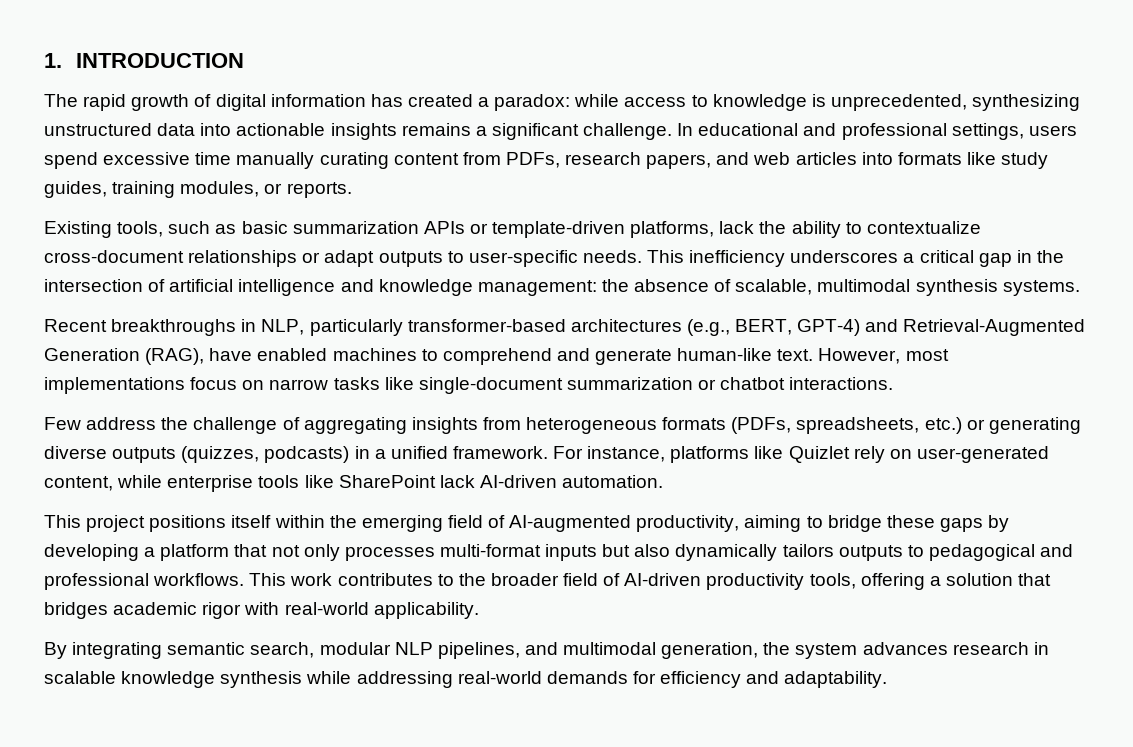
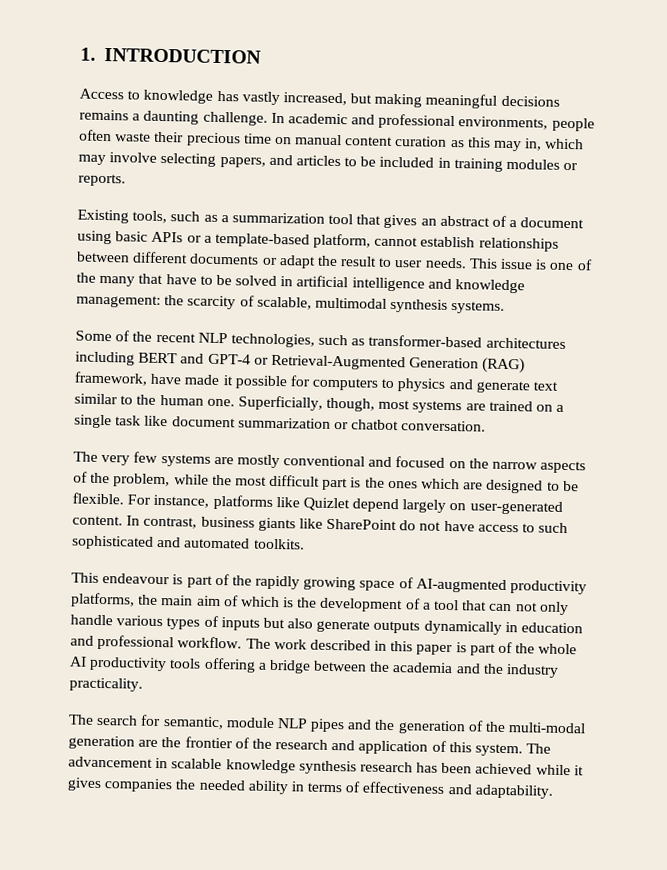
- The rapid growth of digital information has created a paradox: while access to knowledge is unprecedented, synthesizing unstructured data into actionable insights remains a significant challenge.
+ Access to knowledge has vastly increased, but making meaningful decisions remains a daunting challenge.
- In educational and professional settings, users spend excessive time manually curating content from PDFs, research papers, and web articles into formats like study guides, training modules, or reports.
+ In academic and professional environments, people often waste their precious time on manual content curation as this may in, which may involve selecting papers, and articles to be included in training modules or reports.
- Existing tools, such as basic summarization APIs or template-driven platforms, lack the ability to contextualize cross-document relationships or adapt outputs to user-specific needs. This inefficiency underscores a critical gap in the intersection of artificial intelligence and knowledge management: the absence of scalable, multimodal synthesis systems.
+ Existing tools, such as a summarization tool that gives an abstract of a document using basic APIs or a template-based platform, cannot establish relationships between different documents or adapt the result to user needs. This issue is one of the many that have to be solved in artificial intelligence and knowledge management: the scarcity of scalable, multimodal synthesis systems.
- Recent breakthroughs in NLP, particularly transformer-based architectures (e.g., BERT, GPT-4) and Retrieval-Augmented Generation (RAG), have enabled machines to comprehend and generate human-like text. However, most implementations focus on narrow tasks like single-document summarization or chatbot interactions.
- Few address the challenge of aggregating insights from heterogeneous formats (PDFs, spreadsheets, etc.) or generating diverse outputs (quizzes, podcasts) in a unified framework.
+ Some of the recent NLP technologies, such as transformer-based architectures including BERT and GPT-4 or Retrieval-Augmented Generation (RAG) framework, have made it possible for computers to physics and generate text similar to the human one. Superficially, though, most systems are trained on a single task like document summarization or chatbot conversation.
+ The very few systems are mostly conventional and focused on the narrow aspects of the problem, while the most difficult part is the ones which are designed to be flexible.
- For instance, platforms like Quizlet rely on user-generated content, while enterprise tools like SharePoint lack AI-driven automation.
- This project positions itself within the emerging field of AI-augmented productivity, aiming to bridge these gaps by developing a platform that not only processes multi-format inputs but also dynamically tailors outputs to pedagogical and professional workflows. This work contributes to the broader field of AI-driven productivity tools, offering a solution that bridges academic rigor with real-world applicability.
- By integrating semantic search, modular NLP pipelines, and multimodal generation, the system advances research in scalable knowledge synthesis while addressing real-world demands for efficiency and adaptability.
+ For instance, platforms like Quizlet depend largely on user-generated content. In contrast, business giants like SharePoint do not have access to such sophisticated and automated toolkits.
+ This endeavour is part of the rapidly growing space of AI-augmented productivity platforms, the main aim of which is the development of a tool that can not only handle various types of inputs but also generate outputs dynamically in education and professional workflow. The work described in this paper is part of the whole AI productivity tools offering a bridge between the academia and the industry practicality.
+ The search for semantic, module NLP pipes and the generation of the multi-modal generation are the frontier of the research and application of this system. The advancement in scalable knowledge synthesis research has been achieved while it gives companies the needed ability in terms of effectiveness and adaptability.

